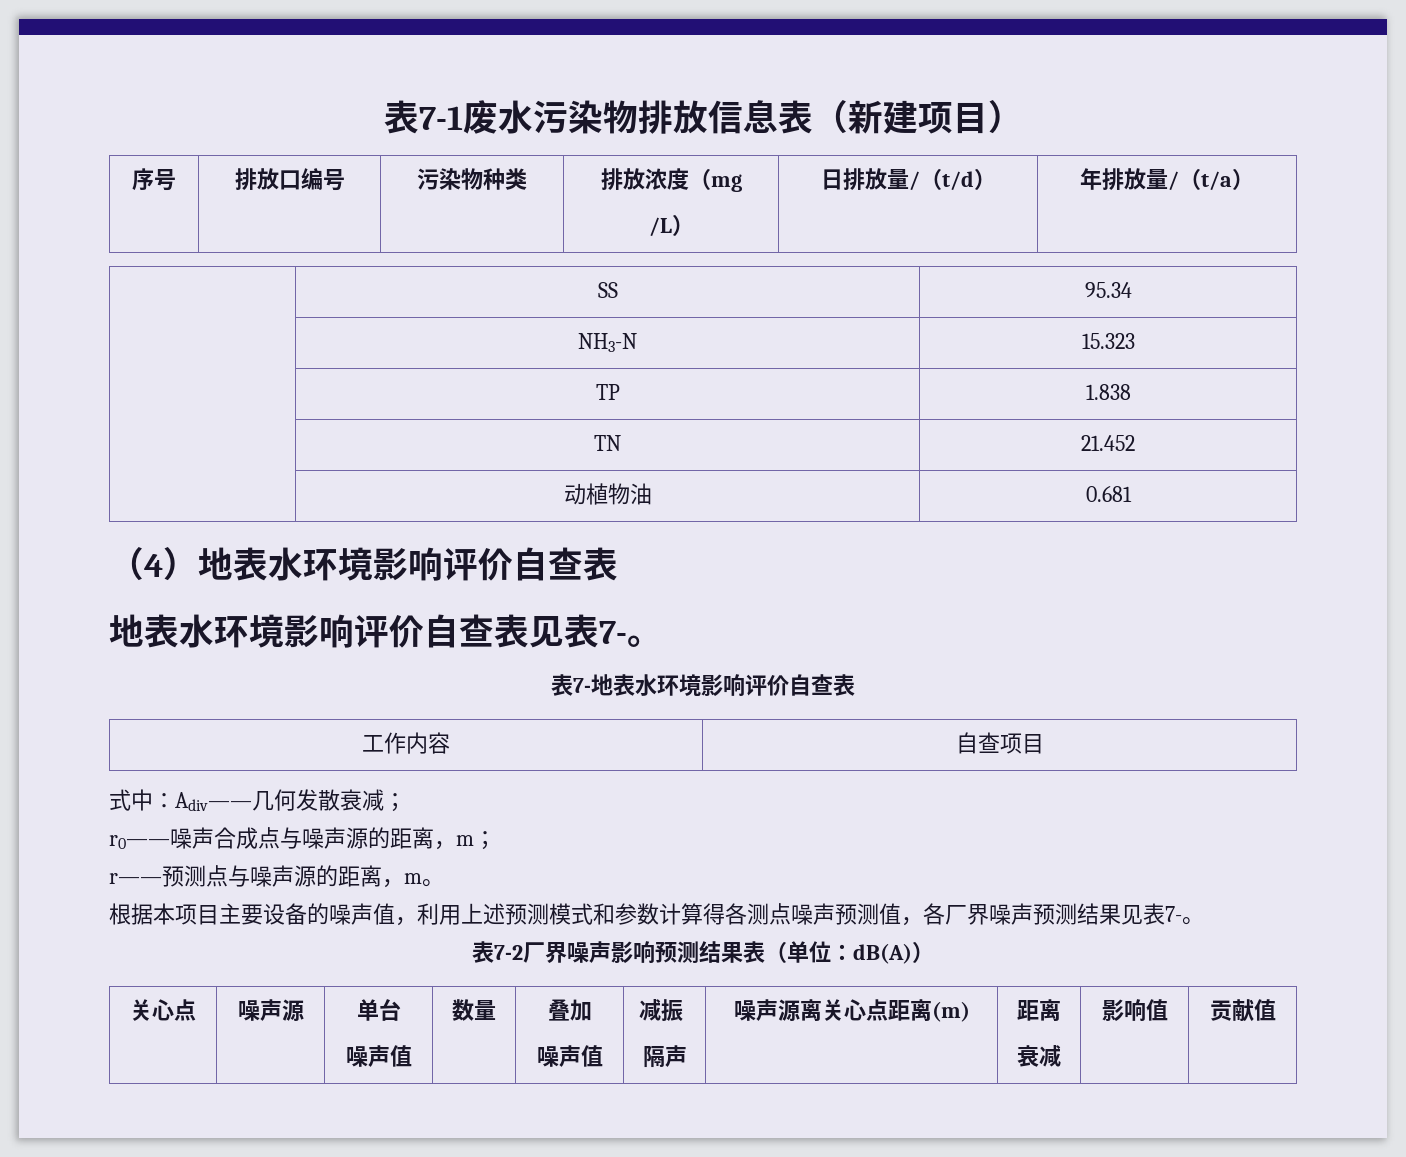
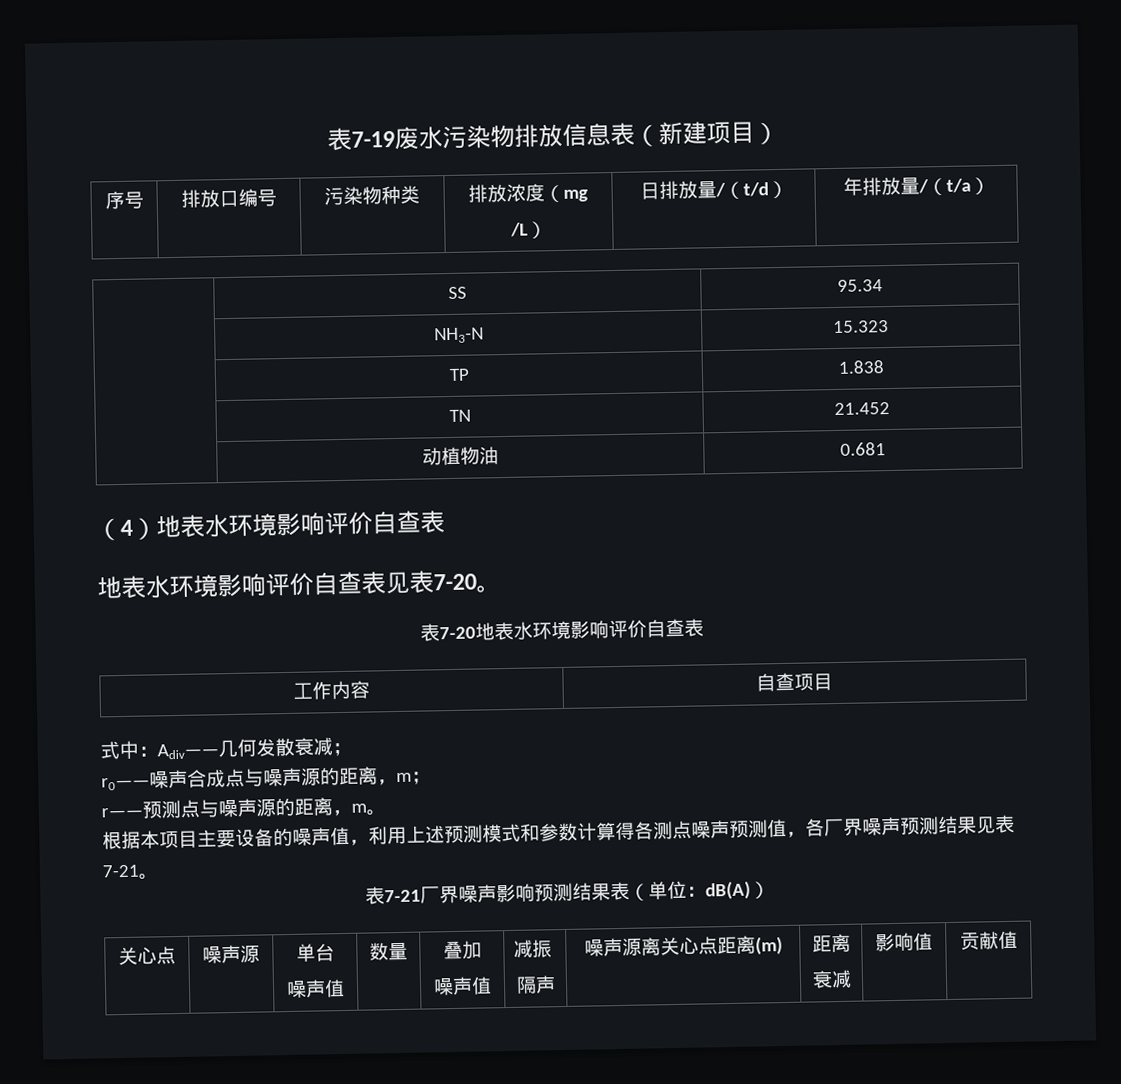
- 表7-1废水污染物排放信息表（新建项目）
+ 表7-19废水污染物排放信息表（新建项目）
- 地表水环境影响评价自查表见表7-。
- 表7-地表水环境影响评价自查表
+ 地表水环境影响评价自查表见表7-20。
+ 表7-20地表水环境影响评价自查表
- 根据本项目主要设备的噪声值，利用上述预测模式和参数计算得各测点噪声预测值，各厂界噪声预测结果见表7-。
- 表7-2厂界噪声影响预测结果表（单位：dB(A)）
+ 根据本项目主要设备的噪声值，利用上述预测模式和参数计算得各测点噪声预测值，各厂界噪声预测结果见表7-21。
+ 表7-21厂界噪声影响预测结果表（单位：dB(A)）

